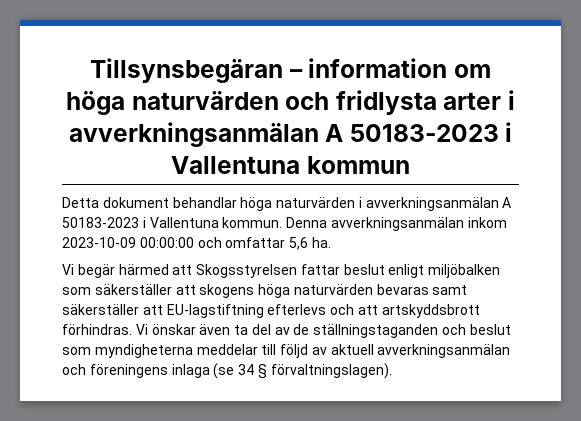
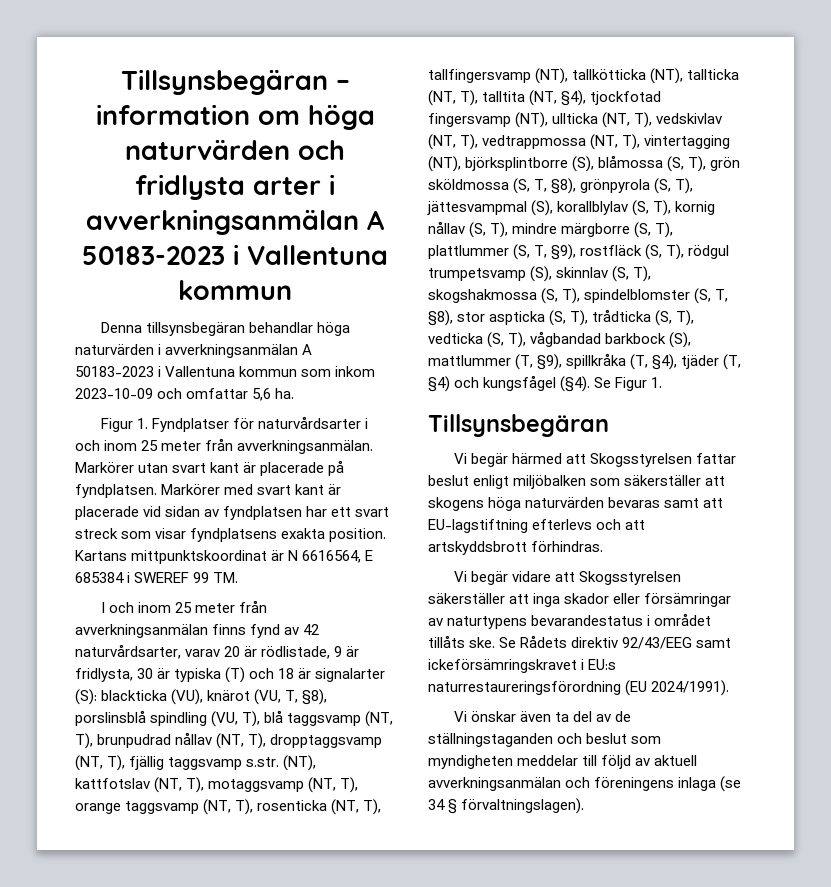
- Detta dokument behandlar höga naturvärden i avverkningsanmälan A 50183-2023 i Vallentuna kommun. Denna avverkningsanmälan inkom 2023-10-09 00:00:00 och omfattar 5,6 ha.
+ Denna tillsynsbegäran behandlar höga naturvärden i avverkningsanmälan A 50183-2023 i Vallentuna kommun som inkom 2023-10-09 och omfattar 5,6 ha.
+ Figur 1. Fyndplatser för naturvårdsarter i och inom 25 meter från avverkningsanmälan. Markörer utan svart kant är placerade på fyndplatsen. Markörer med svart kant är placerade vid sidan av fyndplatsen har ett svart streck som visar fyndplatsens exakta position. Kartans mittpunktskoordinat är N 6616564, E 685384 i SWEREF 99 TM.
+ I och inom 25 meter från avverkningsanmälan finns fynd av 42 naturvårdsarter, varav 20 är rödlistade, 9 är fridlysta, 30 är typiska (T) och 18 är signalarter (S): blackticka (VU), knärot (VU, T, §8), porslinsblå spindling (VU, T), blå taggsvamp (NT, T), brunpudrad nållav (NT, T), dropptaggsvamp (NT, T), fjällig taggsvamp s.str. (NT), kattfotslav (NT, T), motaggsvamp (NT, T), orange taggsvamp (NT, T), rosenticka (NT, T), tallfingersvamp (NT), tallkötticka (NT), tallticka (NT, T), talltita (NT, §4), tjockfotad fingersvamp (NT), ullticka (NT, T), vedskivlav (NT, T), vedtrappmossa (NT, T), vintertagging (NT), björksplintborre (S), blåmossa (S, T), grön sköldmossa (S, T, §8), grönpyrola (S, T), jättesvampmal (S), korallblylav (S, T), kornig nållav (S, T), mindre märgborre (S, T), plattlummer (S, T, §9), rostfläck (S, T), rödgul trumpetsvamp (S), skinnlav (S, T), skogshakmossa (S, T), spindelblomster (S, T, §8), stor aspticka (S, T), trådticka (S, T), vedticka (S, T), vågbandad barkbock (S), mattlummer (T, §9), spillkråka (T, §4), tjäder (T, §4) och kungsfågel (§4). Se Figur 1.
+ Tillsynsbegäran
- Vi begär härmed att Skogsstyrelsen fattar beslut enligt miljöbalken som säkerställer att skogens höga naturvärden bevaras samt säkerställer att EU-lagstiftning efterlevs och att artskyddsbrott förhindras. Vi önskar även ta del av de ställningstaganden och beslut som myndigheterna meddelar till följd av aktuell avverkningsanmälan och föreningens inlaga (se 34 § förvaltningslagen).
+ Vi begär härmed att Skogsstyrelsen fattar beslut enligt miljöbalken som säkerställer att skogens höga naturvärden bevaras samt att EU-lagstiftning efterlevs och att artskyddsbrott förhindras.
+ Vi begär vidare att Skogsstyrelsen säkerställer att inga skador eller försämringar av naturtypens bevarandestatus i området tillåts ske. Se Rådets direktiv 92/43/EEG samt ickeförsämringskravet i EU:s naturrestaureringsförordning (EU 2024/1991).
+ Vi önskar även ta del av de ställningstaganden och beslut som myndigheten meddelar till följd av aktuell avverkningsanmälan och föreningens inlaga (se 34 § förvaltningslagen).

